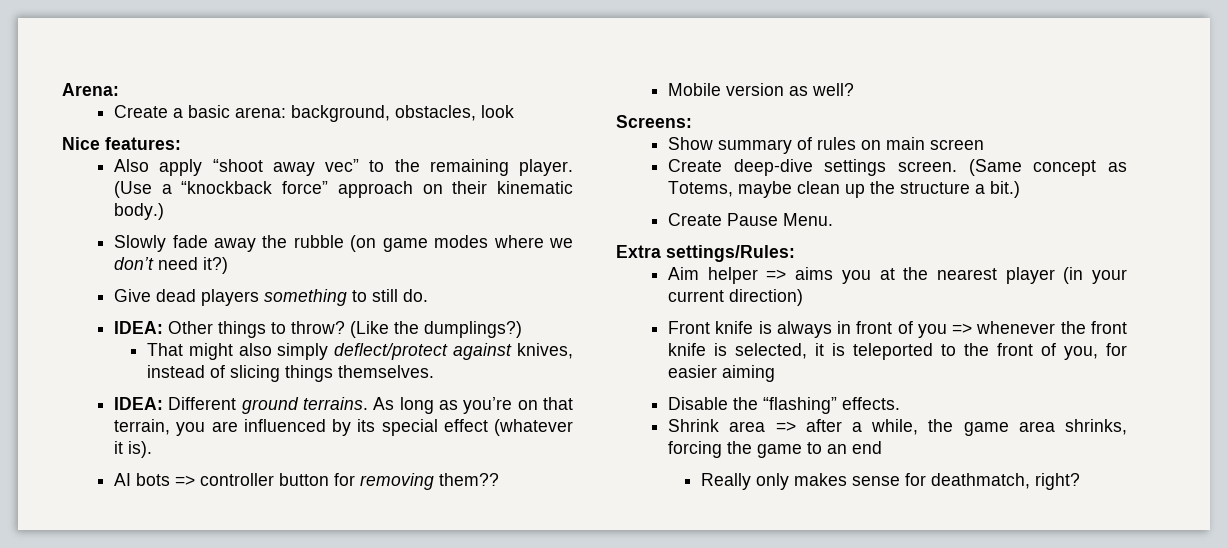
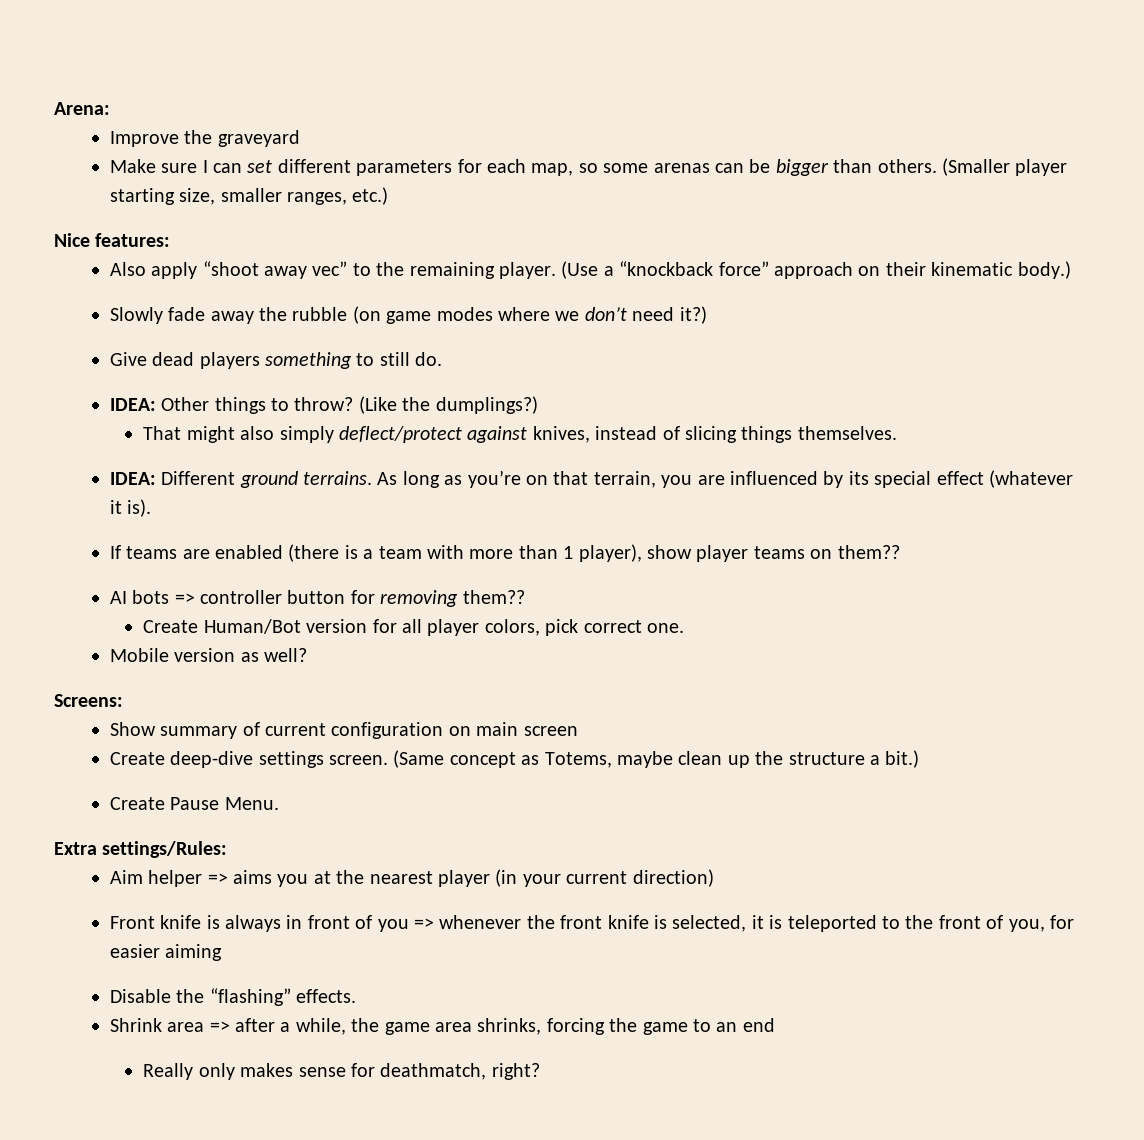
- Create a basic arena: background, obstacles, look
+ Improve the graveyard
+ Make sure I can set different parameters for each map, so some arenas can be bigger than others. (Smaller player starting size, smaller ranges, etc.)
+ If teams are enabled (there is a team with more than 1 player), show player teams on them??
+ Create Human/Bot version for all player colors, pick correct one.
- Show summary of rules on main screen
+ Show summary of current configuration on main screen

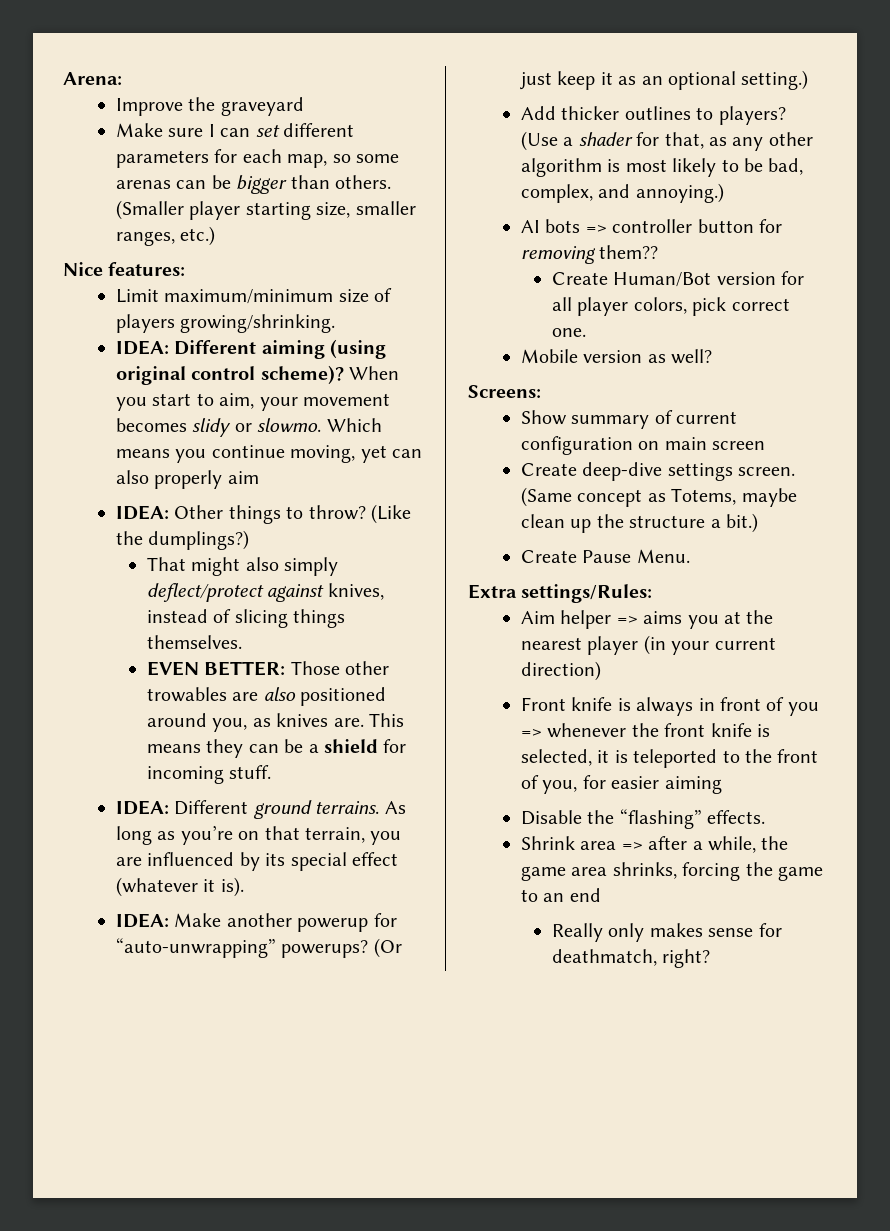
- Also apply “shoot away vec” to the remaining player. (Use a “knockback force” approach on their kinematic body.)
- Slowly fade away the rubble (on game modes where we don’t need it?)
- Give dead players something to still do.
+ Limit maximum/minimum size of players growing/shrinking.
+ IDEA: Different aiming (using original control scheme)? When you start to aim, your movement becomes slidy or slowmo. Which means you continue moving, yet can also properly aim
+ EVEN BETTER: Those other trowables are also positioned around you, as knives are. This means they can be a shield for incoming stuff.
- If teams are enabled (there is a team with more than 1 player), show player teams on them??
+ IDEA: Make another powerup for “auto-unwrapping” powerups? (Or just keep it as an optional setting.)
+ Add thicker outlines to players? (Use a shader for that, as any other algorithm is most likely to be bad, complex, and annoying.)

